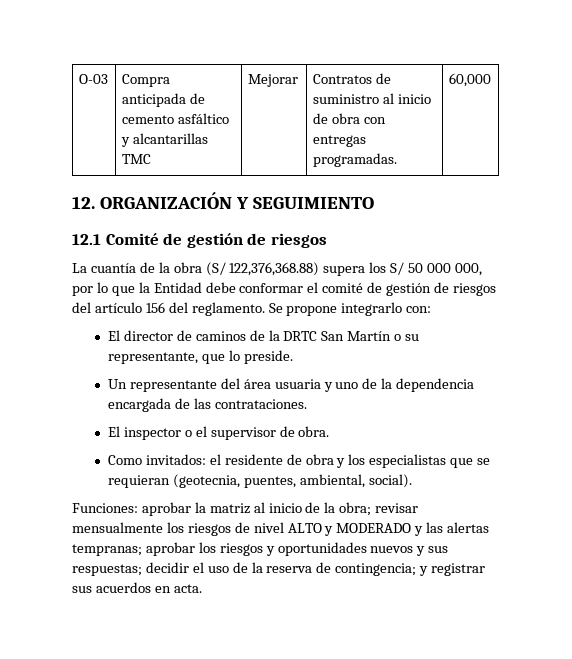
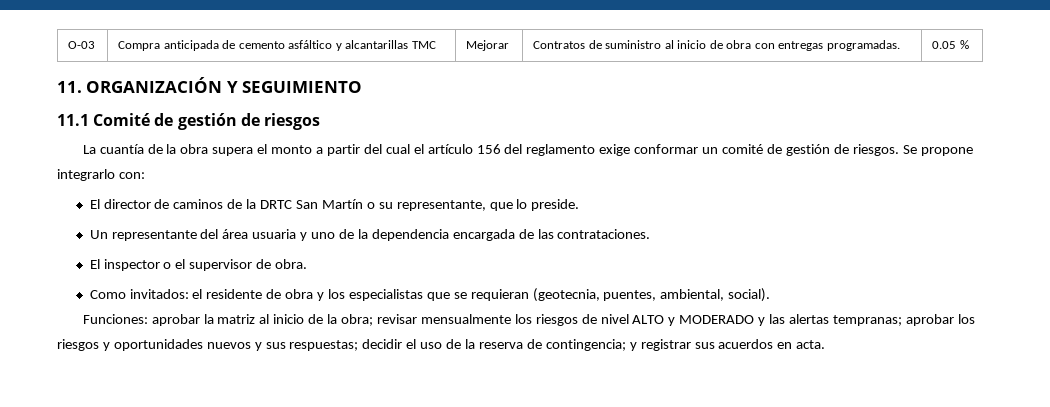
- O-03 | Compra anticipada de cemento asfáltico y alcantarillas TMC | Mejorar | Contratos de suministro al inicio de obra con entregas programadas. | 60,000
- 12. ORGANIZACIÓN Y SEGUIMIENTO
+ O-03 | Compra anticipada de cemento asfáltico y alcantarillas TMC | Mejorar | Contratos de suministro al inicio de obra con entregas programadas. | 0.05 %
+ 11. ORGANIZACIÓN Y SEGUIMIENTO
- 12.1 Comité de gestión de riesgos
+ 11.1 Comité de gestión de riesgos
- La cuantía de la obra (S/ 122,376,368.88) supera los S/ 50 000 000, por lo que la Entidad debe conformar el comité de gestión de riesgos del artículo 156 del reglamento.
+ La cuantía de la obra supera el monto a partir del cual el artículo 156 del reglamento exige conformar un comité de gestión de riesgos.

